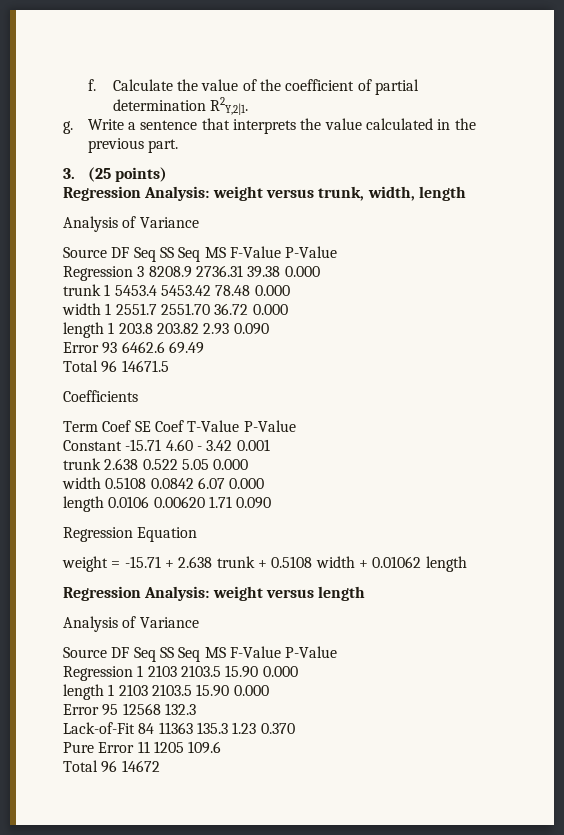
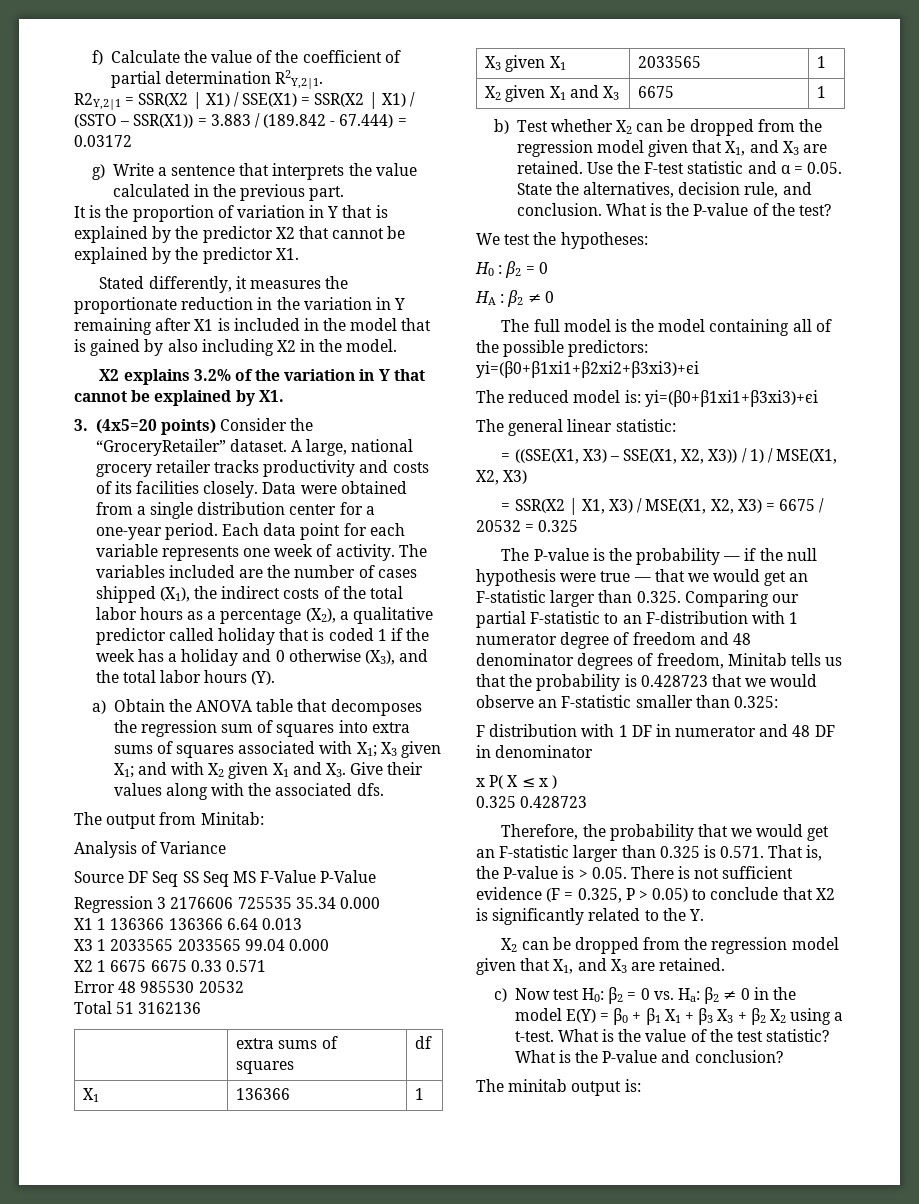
- f. Calculate the value of the coefficient of partial determination R2Y,2|1.
+ f) Calculate the value of the coefficient of partial determination R2Y,2|1.
- g. Write a sentence that interprets the value calculated in the previous part.
+ R2Y,2|1 = SSR(X2 | X1) / SSE(X1) = SSR(X2 | X1) / (SSTO – SSR(X1)) = 3.883 / (189.842 - 67.444) = 0.03172
+ g) Write a sentence that interprets the value calculated in the previous part.
+ It is the proportion of variation in Y that is explained by the predictor X2 that cannot be explained by the predictor X1.
+ Stated differently, it measures the proportionate reduction in the variation in Y remaining after X1 is included in the model that is gained by also including X2 in the model.
+ X2 explains 3.2% of the variation in Y that cannot be explained by X1.
- 3. (25 points)
- Regression Analysis: weight versus trunk, width, length
+ 3. (4x5=20 points) Consider the “GroceryRetailer” dataset. A large, national grocery retailer tracks productivity and costs of its facilities closely. Data were obtained from a single distribution center for a one-year period. Each data point for each variable represents one week of activity. The variables included are the number of cases shipped (X1), the indirect costs of the total labor hours as a percentage (X2), a qualitative predictor called holiday that is coded 1 if the week has a holiday and 0 otherwise (X3), and the total labor hours (Y).
+ a) Obtain the ANOVA table that decomposes the regression sum of squares into extra sums of squares associated with X1; X3 given X1; and with X2 given X1 and X3. Give their values along with the associated dfs.
+ The output from Minitab:
- Regression 3 8208.9 2736.31 39.38 0.000
- trunk 1 5453.4 5453.42 78.48 0.000
- width 1 2551.7 2551.70 36.72 0.000
- length 1 203.8 203.82 2.93 0.090
- Error 93 6462.6 69.49
- Total 96 14671.5
- Coefficients
- Term Coef SE Coef T-Value P-Value
- Constant -15.71 4.60 - 3.42 0.001
- trunk 2.638 0.522 5.05 0.000
- width 0.5108 0.0842 6.07 0.000
- length 0.0106 0.00620 1.71 0.090
- Regression Equation
- weight = -15.71 + 2.638 trunk + 0.5108 width + 0.01062 length
- Regression Analysis: weight versus length
- Analysis of Variance
- Source DF Seq SS Seq MS F-Value P-Value
- Regression 1 2103 2103.5 15.90 0.000
- length 1 2103 2103.5 15.90 0.000
- Error 95 12568 132.3
- Lack-of-Fit 84 11363 135.3 1.23 0.370
- Pure Error 11 1205 109.6
- Total 96 14672
+ Regression 3 2176606 725535 35.34 0.000
+ X1 1 136366 136366 6.64 0.013
+ X3 1 2033565 2033565 99.04 0.000
+ X2 1 6675 6675 0.33 0.571
+ Error 48 985530 20532
+ Total 51 3162136
+ | extra sums of squares | df
+ X1 | 136366 | 1
+ X3 given X1 | 2033565 | 1
+ X2 given X1 and X3 | 6675 | 1
+ b) Test whether X2 can be dropped from the regression model given that X1, and X3 are retained. Use the F-test statistic and α = 0.05. State the alternatives, decision rule, and conclusion. What is the P-value of the test?
+ We test the hypotheses:
+ H0 : β2 = 0
+ HA : β2 ≠ 0
+ The full model is the model containing all of the possible predictors: yi=(β0+β1xi1+β2xi2+β3xi3)+ϵi
+ The reduced model is: yi=(β0+β1xi1+β3xi3)+ϵi
+ The general linear statistic:
+ = ((SSE(X1, X3) – SSE(X1, X2, X3)) / 1) / MSE(X1, X2, X3)
+ = SSR(X2 | X1, X3) / MSE(X1, X2, X3) = 6675 / 20532 = 0.325
+ The P-value is the probability — if the null hypothesis were true — that we would get an F-statistic larger than 0.325. Comparing our partial F-statistic to an F-distribution with 1 numerator degree of freedom and 48 denominator degrees of freedom, Minitab tells us that the probability is 0.428723 that we would observe an F-statistic smaller than 0.325:
+ F distribution with 1 DF in numerator and 48 DF in denominator
+ x P( X ≤ x )
+ 0.325 0.428723
+ Therefore, the probability that we would get an F-statistic larger than 0.325 is 0.571. That is, the P-value is > 0.05. There is not sufficient evidence (F = 0.325, P > 0.05) to conclude that X2 is significantly related to the Y.
+ X2 can be dropped from the regression model given that X1, and X3 are retained.
+ c) Now test H0: β2 = 0 vs. Ha: β2 ≠ 0 in the model E(Y) = β0 + β1 X1 + β3 X3 + β2 X2 using a t-test. What is the value of the test statistic? What is the P-value and conclusion?
+ The minitab output is:

